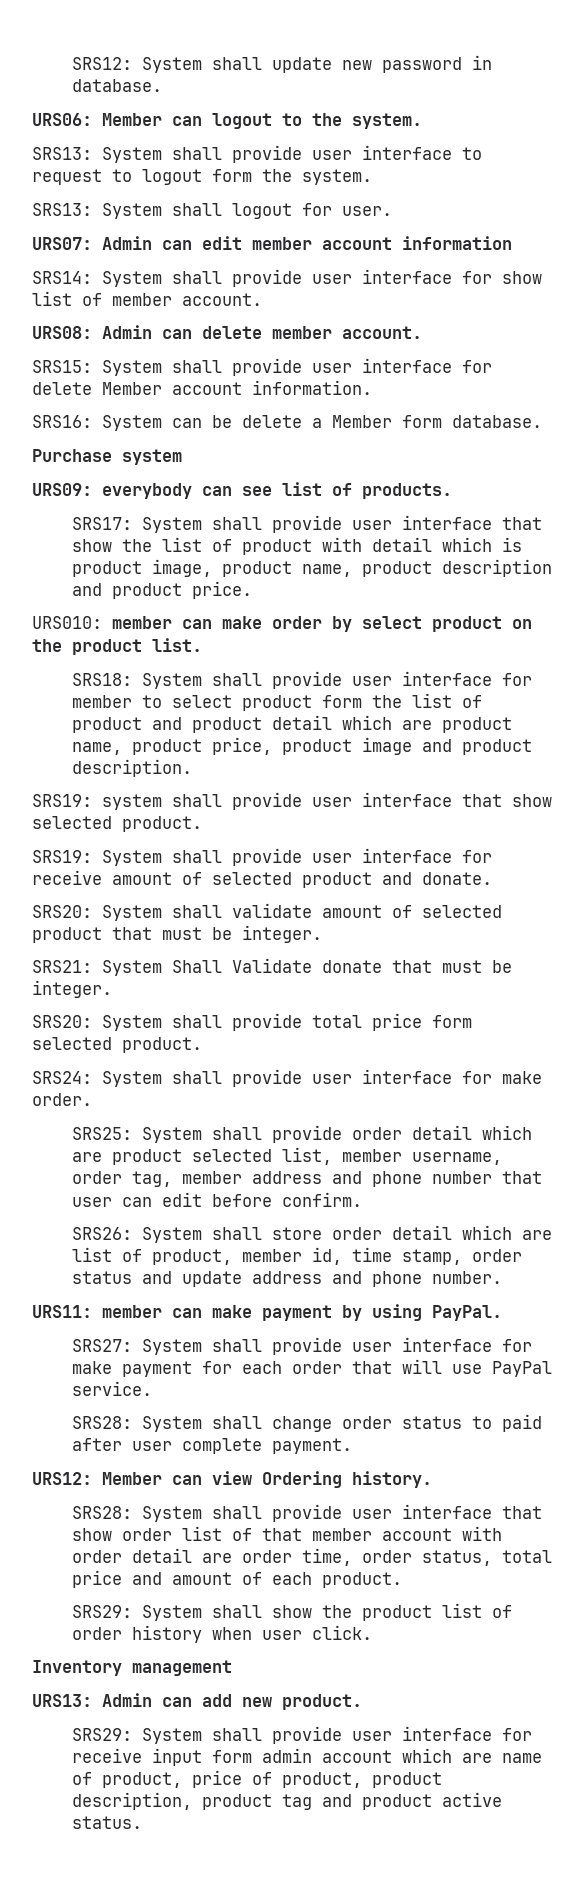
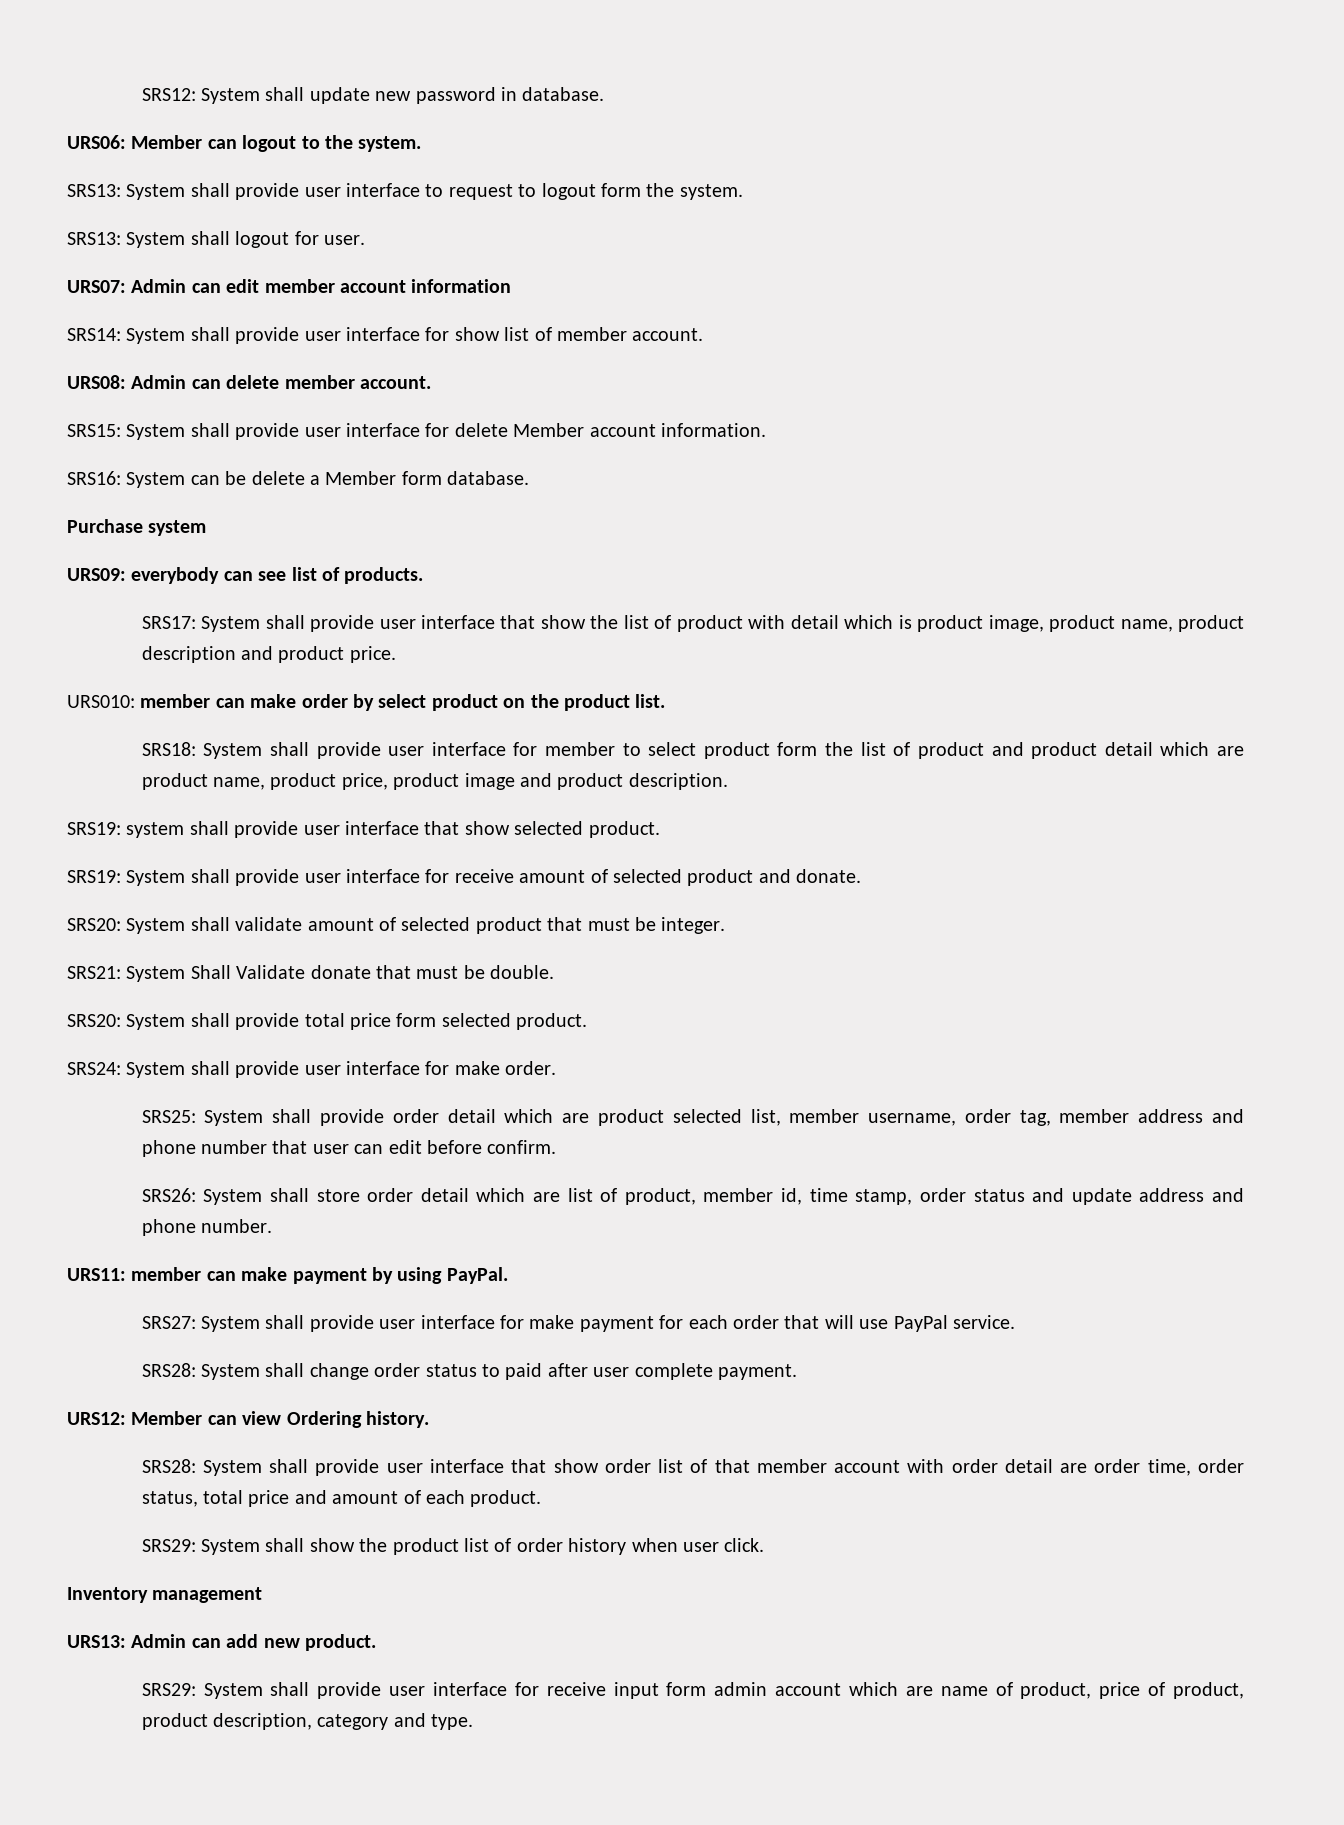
- SRS21: System Shall Validate donate that must be integer.
+ SRS21: System Shall Validate donate that must be double.
- SRS29: System shall provide user interface for receive input form admin account which are name of product, price of product, product description, product tag and product active status.
+ SRS29: System shall provide user interface for receive input form admin account which are name of product, price of product, product description, category and type.

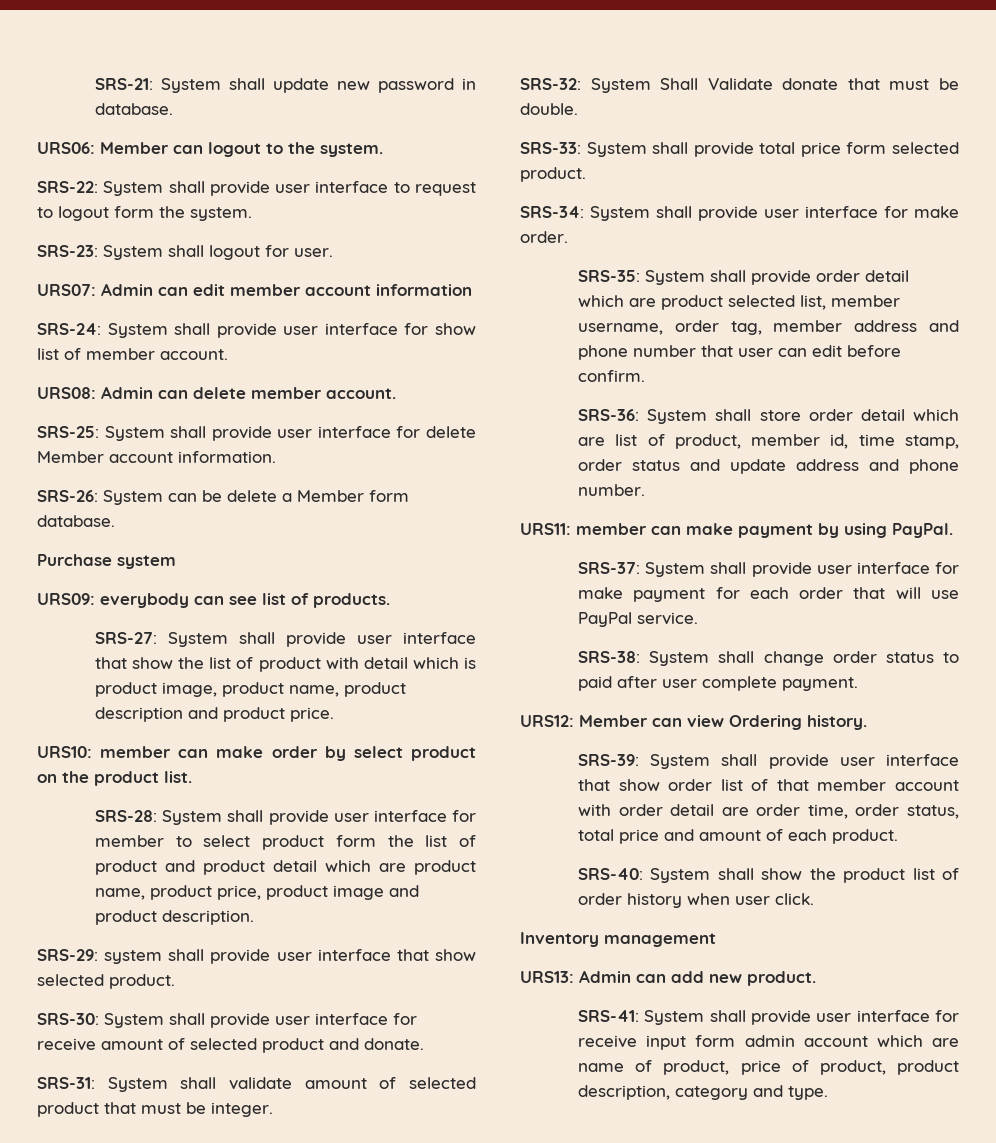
- SRS12: System shall update new password in database.
+ SRS-21: System shall update new password in database.
- SRS13: System shall provide user interface to request to logout form the system.
+ SRS-22: System shall provide user interface to request to logout form the system.
- SRS13: System shall logout for user.
+ SRS-23: System shall logout for user.
- SRS14: System shall provide user interface for show list of member account.
+ SRS-24: System shall provide user interface for show list of member account.
- SRS15: System shall provide user interface for delete Member account information.
+ SRS-25: System shall provide user interface for delete Member account information.
- SRS16: System can be delete a Member form database.
+ SRS-26: System can be delete a Member form database.
- SRS17: System shall provide user interface that show the list of product with detail which is product image, product name, product description and product price.
+ SRS-27: System shall provide user interface that show the list of product with detail which is product image, product name, product description and product price.
- URS010: member can make order by select product on the product list.
+ URS10: member can make order by select product on the product list.
- SRS18: System shall provide user interface for member to select product form the list of product and product detail which are product name, product price, product image and product description.
+ SRS-28: System shall provide user interface for member to select product form the list of product and product detail which are product name, product price, product image and product description.
- SRS19: system shall provide user interface that show selected product.
+ SRS-29: system shall provide user interface that show selected product.
- SRS19: System shall provide user interface for receive amount of selected product and donate.
+ SRS-30: System shall provide user interface for receive amount of selected product and donate.
- SRS20: System shall validate amount of selected product that must be integer.
+ SRS-31: System shall validate amount of selected product that must be integer.
- SRS21: System Shall Validate donate that must be double.
+ SRS-32: System Shall Validate donate that must be double.
- SRS20: System shall provide total price form selected product.
+ SRS-33: System shall provide total price form selected product.
- SRS24: System shall provide user interface for make order.
+ SRS-34: System shall provide user interface for make order.
- SRS25: System shall provide order detail which are product selected list, member username, order tag, member address and phone number that user can edit before confirm.
+ SRS-35: System shall provide order detail which are product selected list, member username, order tag, member address and phone number that user can edit before confirm.
- SRS26: System shall store order detail which are list of product, member id, time stamp, order status and update address and phone number.
+ SRS-36: System shall store order detail which are list of product, member id, time stamp, order status and update address and phone number.
- SRS27: System shall provide user interface for make payment for each order that will use PayPal service.
+ SRS-37: System shall provide user interface for make payment for each order that will use PayPal service.
- SRS28: System shall change order status to paid after user complete payment.
+ SRS-38: System shall change order status to paid after user complete payment.
- SRS28: System shall provide user interface that show order list of that member account with order detail are order time, order status, total price and amount of each product.
+ SRS-39: System shall provide user interface that show order list of that member account with order detail are order time, order status, total price and amount of each product.
- SRS29: System shall show the product list of order history when user click.
+ SRS-40: System shall show the product list of order history when user click.
- SRS29: System shall provide user interface for receive input form admin account which are name of product, price of product, product description, category and type.
+ SRS-41: System shall provide user interface for receive input form admin account which are name of product, price of product, product description, category and type.

